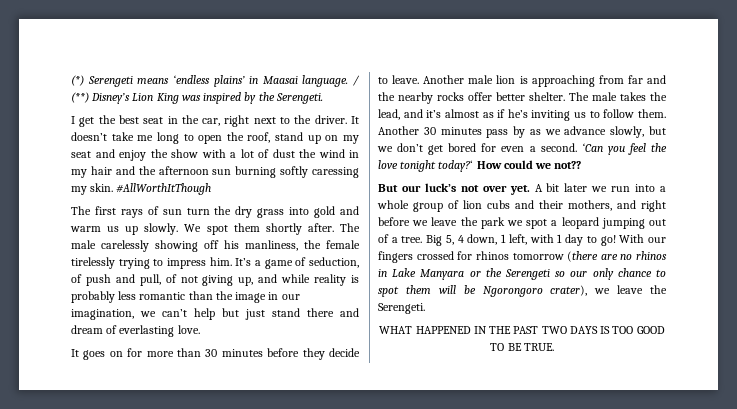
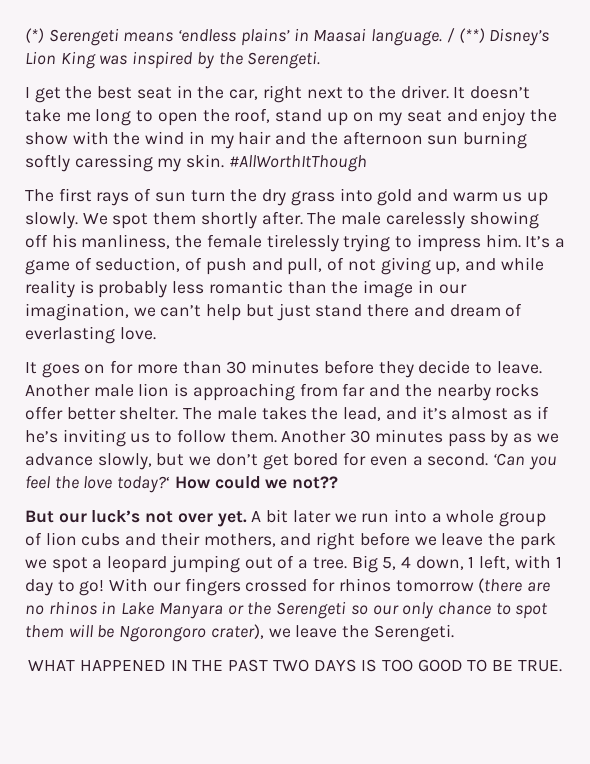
- It doesn’t take me long to open the roof, stand up on my seat and enjoy the show with a lot of dust the wind in my hair and the afternoon sun burning softly caressing my skin.
+ It doesn’t take me long to open the roof, stand up on my seat and enjoy the show with the wind in my hair and the afternoon sun burning softly caressing my skin.
- ‘Can you feel the love tonight today?‘ How could we not??
+ ‘Can you feel the love today?‘ How could we not??

